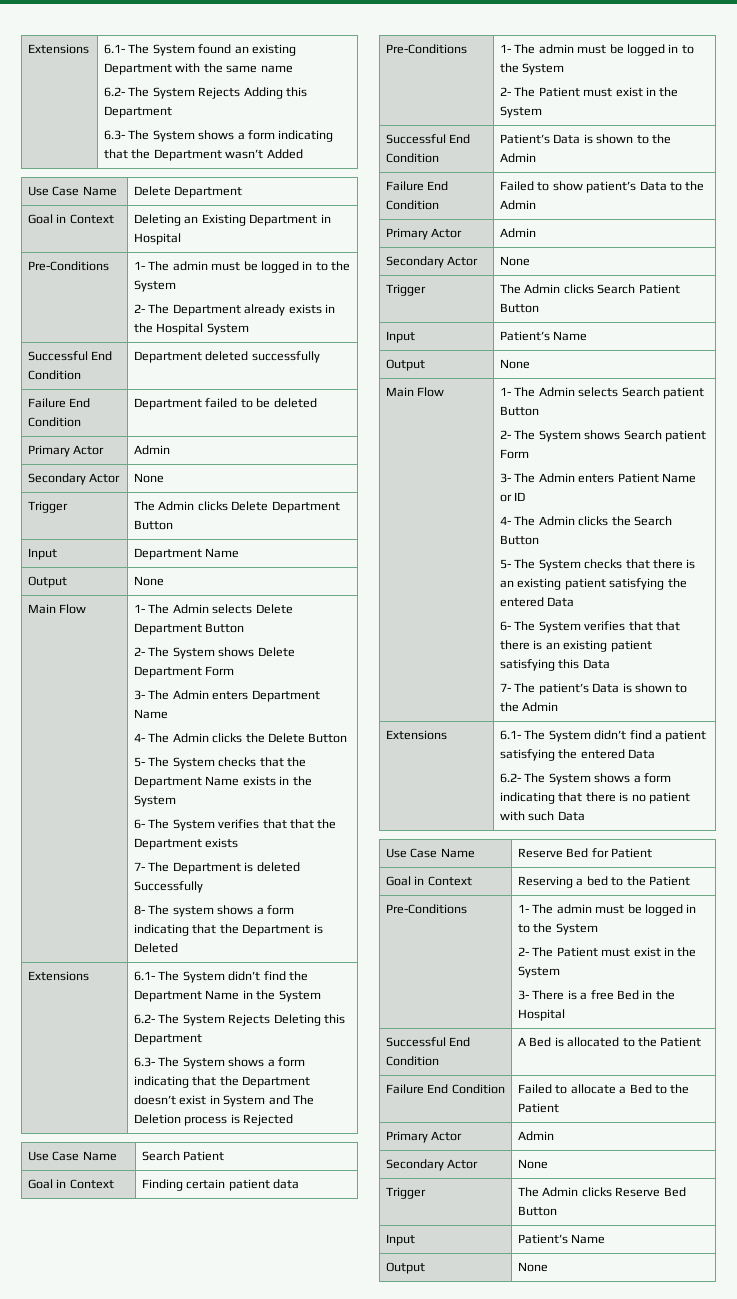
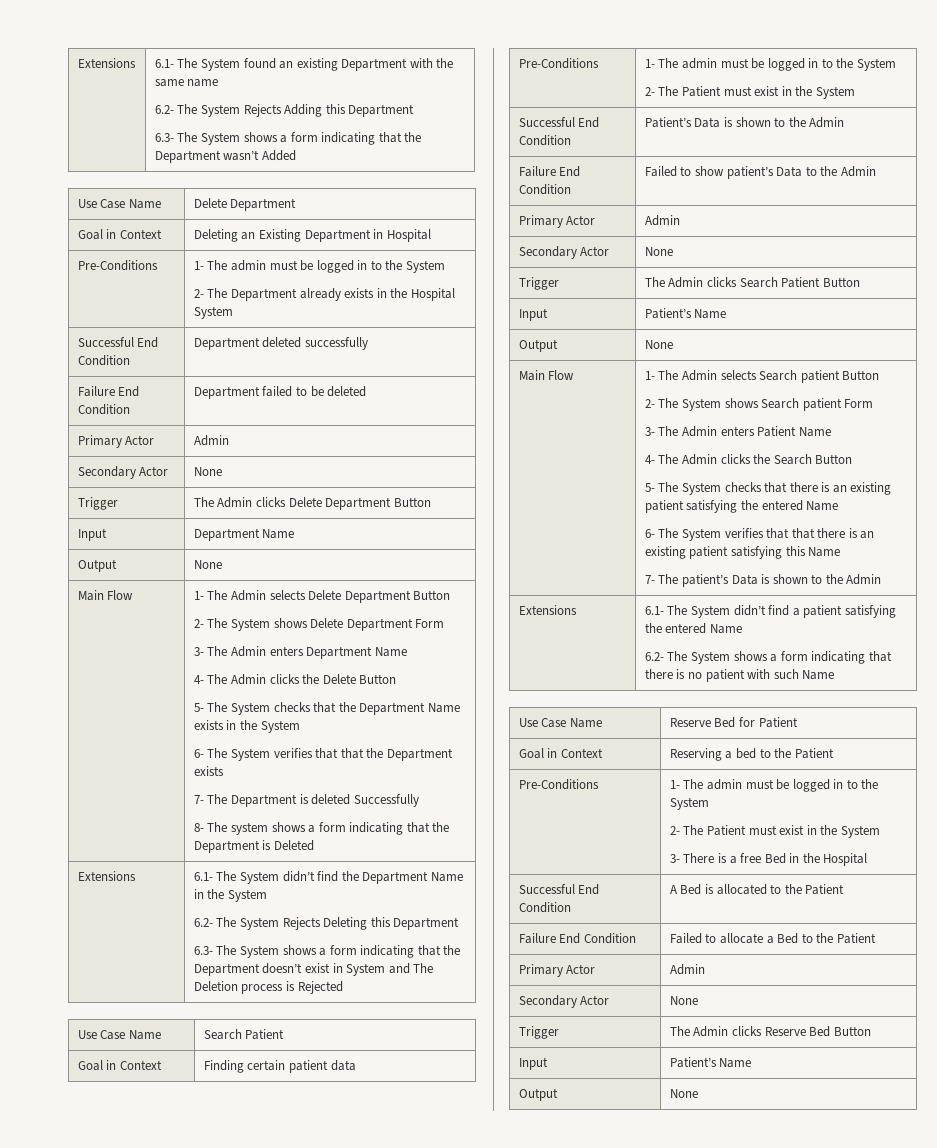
- 3- The Admin enters Patient Name or ID
+ 3- The Admin enters Patient Name
- 5- The System checks that there is an existing patient satisfying the entered Data
+ 5- The System checks that there is an existing patient satisfying the entered Name
- 6- The System verifies that that there is an existing patient satisfying this Data
+ 6- The System verifies that that there is an existing patient satisfying this Name
- Extensions | 6.1- The System didn’t find a patient satisfying the entered Data
- 6.2- The System shows a form indicating that there is no patient with such Data
+ Extensions | 6.1- The System didn’t find a patient satisfying the entered Name
+ 6.2- The System shows a form indicating that there is no patient with such Name

